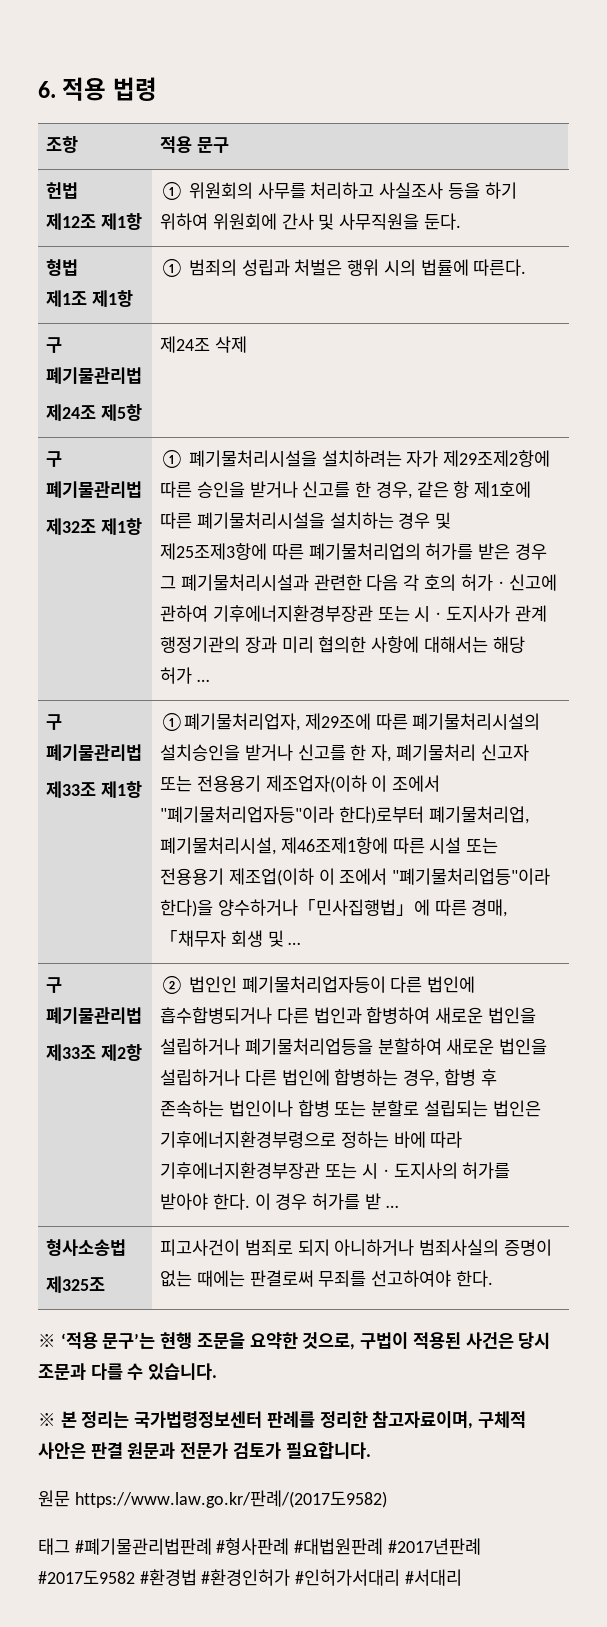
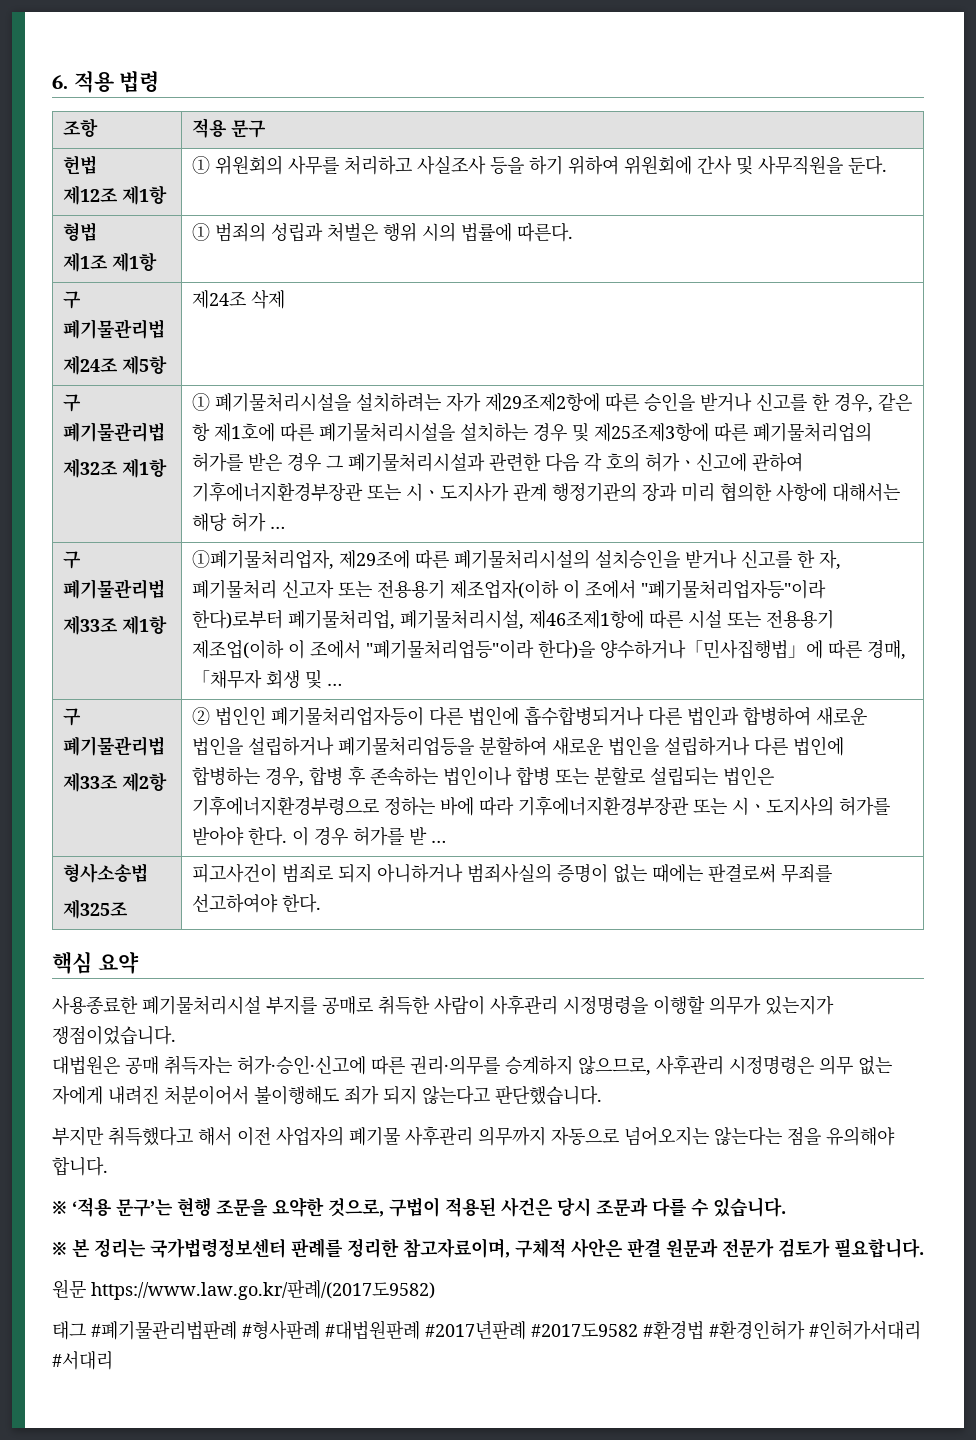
+ 핵심 요약
+ 사용종료한 폐기물처리시설 부지를 공매로 취득한 사람이 사후관리 시정명령을 이행할 의무가 있는지가 쟁점이었습니다.
+ 대법원은 공매 취득자는 허가·승인·신고에 따른 권리·의무를 승계하지 않으므로, 사후관리 시정명령은 의무 없는 자에게 내려진 처분이어서 불이행해도 죄가 되지 않는다고 판단했습니다.
+ 부지만 취득했다고 해서 이전 사업자의 폐기물 사후관리 의무까지 자동으로 넘어오지는 않는다는 점을 유의해야 합니다.

